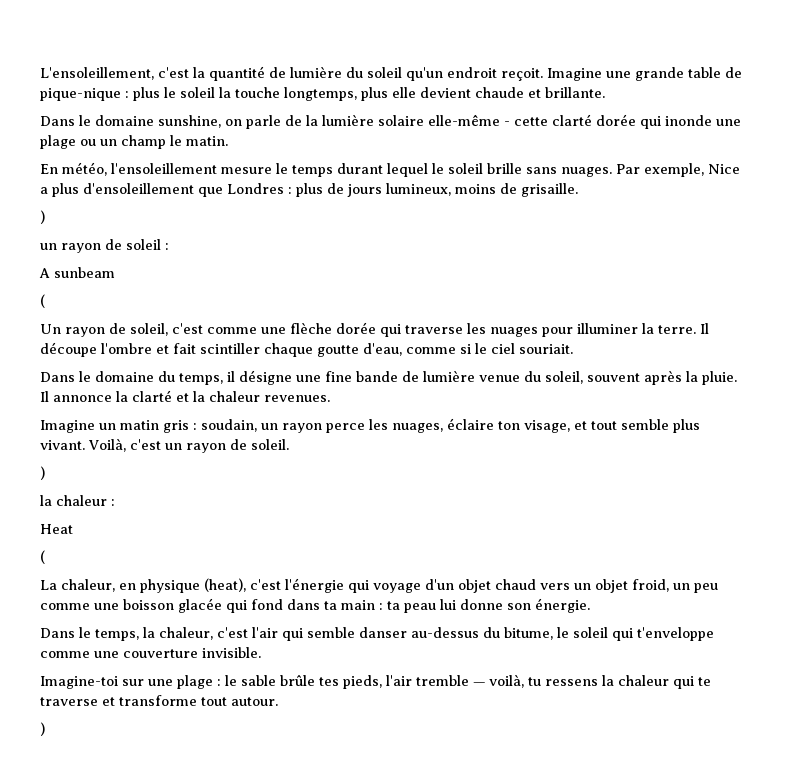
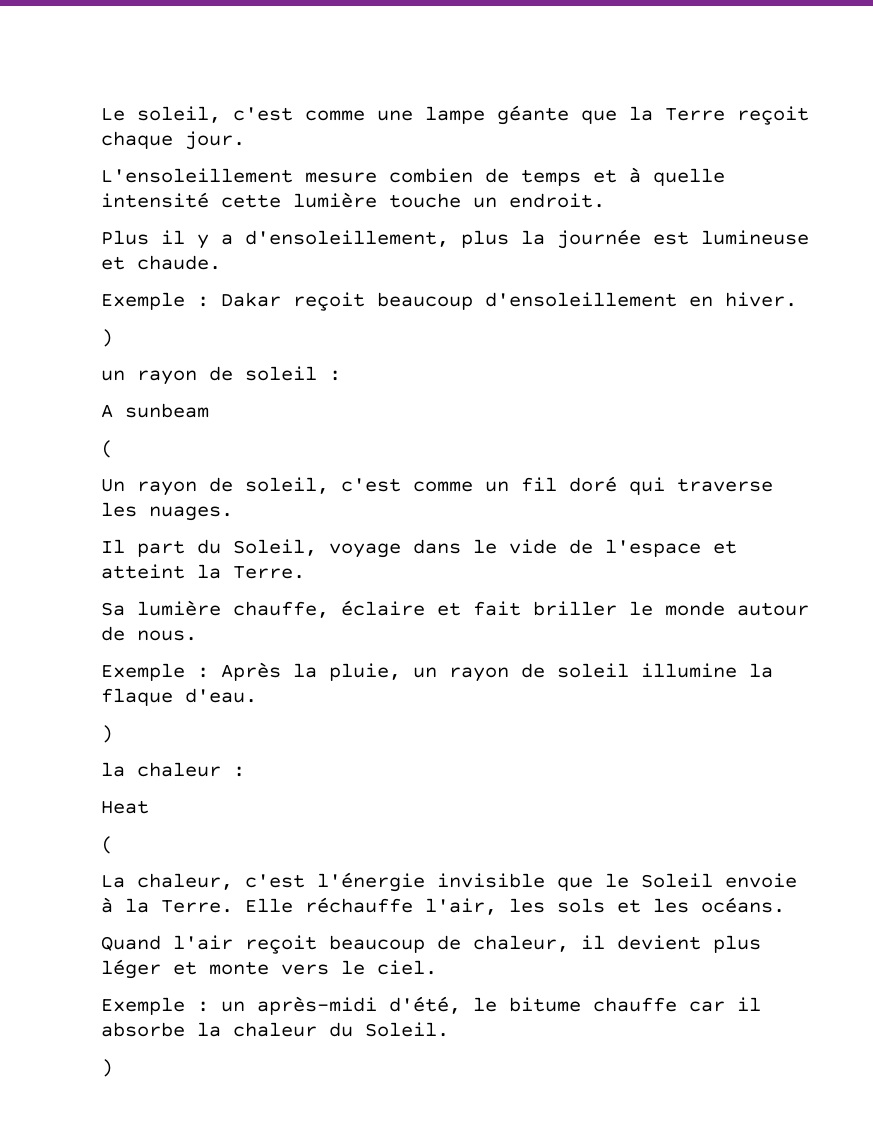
- L'ensoleillement, c'est la quantité de lumière du soleil qu'un endroit reçoit. Imagine une grande table de pique-nique : plus le soleil la touche longtemps, plus elle devient chaude et brillante.
- Dans le domaine sunshine, on parle de la lumière solaire elle-même - cette clarté dorée qui inonde une plage ou un champ le matin.
- En météo, l'ensoleillement mesure le temps durant lequel le soleil brille sans nuages. Par exemple, Nice a plus d'ensoleillement que Londres : plus de jours lumineux, moins de grisaille.
+ Le soleil, c'est comme une lampe géante que la Terre reçoit chaque jour.
+ L'ensoleillement mesure combien de temps et à quelle intensité cette lumière touche un endroit.
+ Plus il y a d'ensoleillement, plus la journée est lumineuse et chaude.
+ Exemple : Dakar reçoit beaucoup d'ensoleillement en hiver.
- Un rayon de soleil, c'est comme une flèche dorée qui traverse les nuages pour illuminer la terre. Il découpe l'ombre et fait scintiller chaque goutte d'eau, comme si le ciel souriait.
- Dans le domaine du temps, il désigne une fine bande de lumière venue du soleil, souvent après la pluie. Il annonce la clarté et la chaleur revenues.
- Imagine un matin gris : soudain, un rayon perce les nuages, éclaire ton visage, et tout semble plus vivant. Voilà, c'est un rayon de soleil.
+ Un rayon de soleil, c'est comme un fil doré qui traverse les nuages.
+ Il part du Soleil, voyage dans le vide de l'espace et atteint la Terre.
+ Sa lumière chauffe, éclaire et fait briller le monde autour de nous.
+ Exemple : Après la pluie, un rayon de soleil illumine la flaque d'eau.
- La chaleur, en physique (heat), c'est l'énergie qui voyage d'un objet chaud vers un objet froid, un peu comme une boisson glacée qui fond dans ta main : ta peau lui donne son énergie.
- Dans le temps, la chaleur, c'est l'air qui semble danser au-dessus du bitume, le soleil qui t'enveloppe comme une couverture invisible.
- Imagine-toi sur une plage : le sable brûle tes pieds, l'air tremble — voilà, tu ressens la chaleur qui te traverse et transforme tout autour.
+ La chaleur, c'est l'énergie invisible que le Soleil envoie à la Terre. Elle réchauffe l'air, les sols et les océans.
+ Quand l'air reçoit beaucoup de chaleur, il devient plus léger et monte vers le ciel.
+ Exemple : un après-midi d'été, le bitume chauffe car il absorbe la chaleur du Soleil.

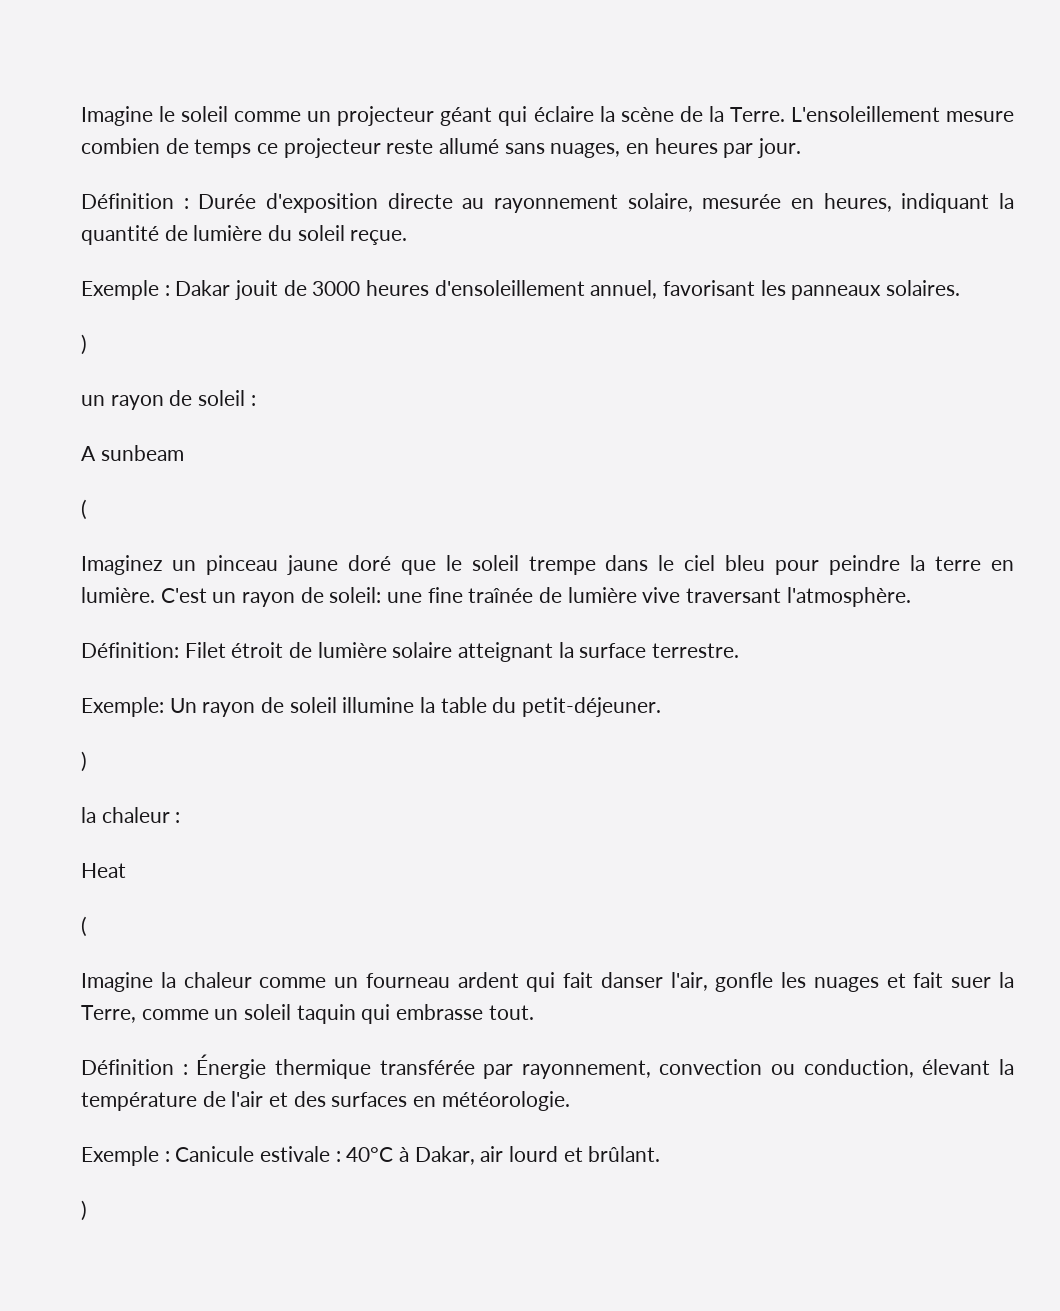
- Le soleil, c'est comme une lampe géante que la Terre reçoit chaque jour.
- L'ensoleillement mesure combien de temps et à quelle intensité cette lumière touche un endroit.
- Plus il y a d'ensoleillement, plus la journée est lumineuse et chaude.
- Exemple : Dakar reçoit beaucoup d'ensoleillement en hiver.
+ Imagine le soleil comme un projecteur géant qui éclaire la scène de la Terre. L'ensoleillement mesure combien de temps ce projecteur reste allumé sans nuages, en heures par jour.
+ Définition : Durée d'exposition directe au rayonnement solaire, mesurée en heures, indiquant la quantité de lumière du soleil reçue.
+ Exemple : Dakar jouit de 3000 heures d'ensoleillement annuel, favorisant les panneaux solaires.
- Un rayon de soleil, c'est comme un fil doré qui traverse les nuages.
- Il part du Soleil, voyage dans le vide de l'espace et atteint la Terre.
- Sa lumière chauffe, éclaire et fait briller le monde autour de nous.
- Exemple : Après la pluie, un rayon de soleil illumine la flaque d'eau.
+ Imaginez un pinceau jaune doré que le soleil trempe dans le ciel bleu pour peindre la terre en lumière. C'est un rayon de soleil: une fine traînée de lumière vive traversant l'atmosphère.
+ Définition: Filet étroit de lumière solaire atteignant la surface terrestre.
+ Exemple: Un rayon de soleil illumine la table du petit-déjeuner.
- La chaleur, c'est l'énergie invisible que le Soleil envoie à la Terre. Elle réchauffe l'air, les sols et les océans.
- Quand l'air reçoit beaucoup de chaleur, il devient plus léger et monte vers le ciel.
- Exemple : un après-midi d'été, le bitume chauffe car il absorbe la chaleur du Soleil.
+ Imagine la chaleur comme un fourneau ardent qui fait danser l'air, gonfle les nuages et fait suer la Terre, comme un soleil taquin qui embrasse tout.
+ Définition : Énergie thermique transférée par rayonnement, convection ou conduction, élevant la température de l'air et des surfaces en météorologie.
+ Exemple : Canicule estivale : 40°C à Dakar, air lourd et brûlant.

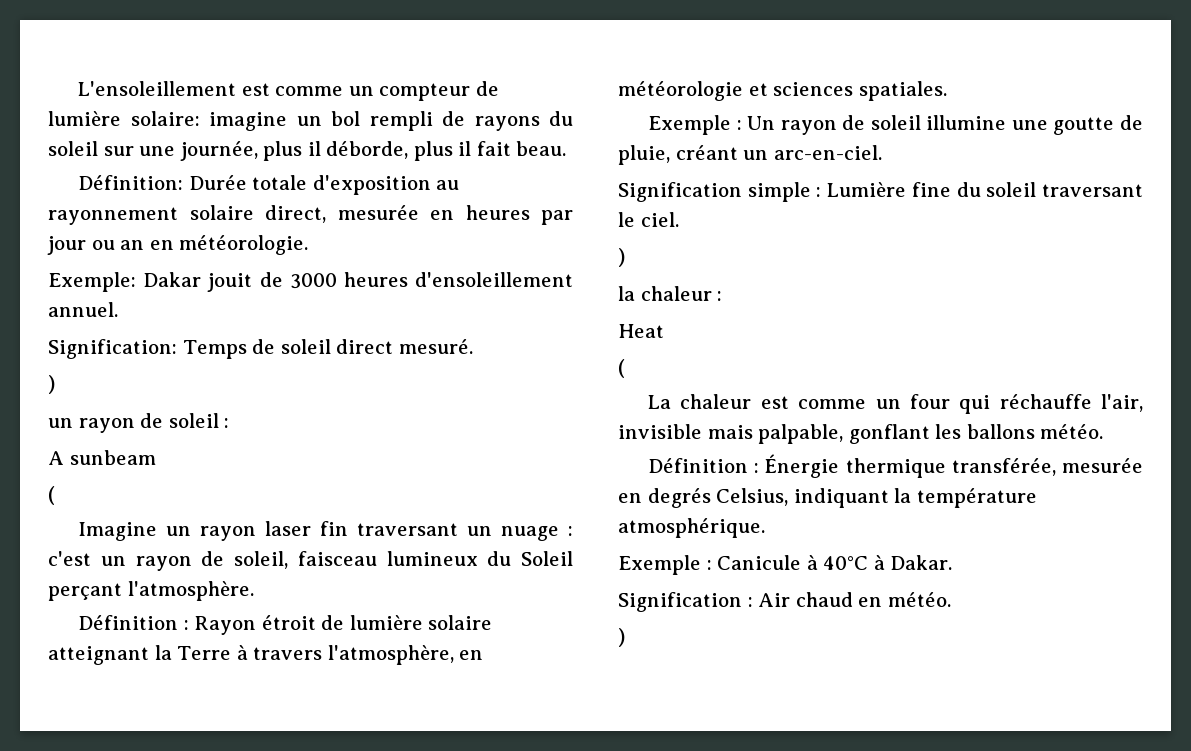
- Imagine le soleil comme un projecteur géant qui éclaire la scène de la Terre. L'ensoleillement mesure combien de temps ce projecteur reste allumé sans nuages, en heures par jour.
- Définition : Durée d'exposition directe au rayonnement solaire, mesurée en heures, indiquant la quantité de lumière du soleil reçue.
- Exemple : Dakar jouit de 3000 heures d'ensoleillement annuel, favorisant les panneaux solaires.
+ L'ensoleillement est comme un compteur de lumière solaire: imagine un bol rempli de rayons du soleil sur une journée, plus il déborde, plus il fait beau.
+ Définition: Durée totale d'exposition au rayonnement solaire direct, mesurée en heures par jour ou an en météorologie.
+ Exemple: Dakar jouit de 3000 heures d'ensoleillement annuel.
+ Signification: Temps de soleil direct mesuré.
- Imaginez un pinceau jaune doré que le soleil trempe dans le ciel bleu pour peindre la terre en lumière. C'est un rayon de soleil: une fine traînée de lumière vive traversant l'atmosphère.
- Définition: Filet étroit de lumière solaire atteignant la surface terrestre.
- Exemple: Un rayon de soleil illumine la table du petit-déjeuner.
+ Imagine un rayon laser fin traversant un nuage : c'est un rayon de soleil, faisceau lumineux du Soleil perçant l'atmosphère.
+ Définition : Rayon étroit de lumière solaire atteignant la Terre à travers l'atmosphère, en météorologie et sciences spatiales.
+ Exemple : Un rayon de soleil illumine une goutte de pluie, créant un arc-en-ciel.
+ Signification simple : Lumière fine du soleil traversant le ciel.
- Imagine la chaleur comme un fourneau ardent qui fait danser l'air, gonfle les nuages et fait suer la Terre, comme un soleil taquin qui embrasse tout.
- Définition : Énergie thermique transférée par rayonnement, convection ou conduction, élevant la température de l'air et des surfaces en météorologie.
- Exemple : Canicule estivale : 40°C à Dakar, air lourd et brûlant.
+ La chaleur est comme un four qui réchauffe l'air, invisible mais palpable, gonflant les ballons météo.
+ Définition : Énergie thermique transférée, mesurée en degrés Celsius, indiquant la température atmosphérique.
+ Exemple : Canicule à 40°C à Dakar.
+ Signification : Air chaud en météo.

